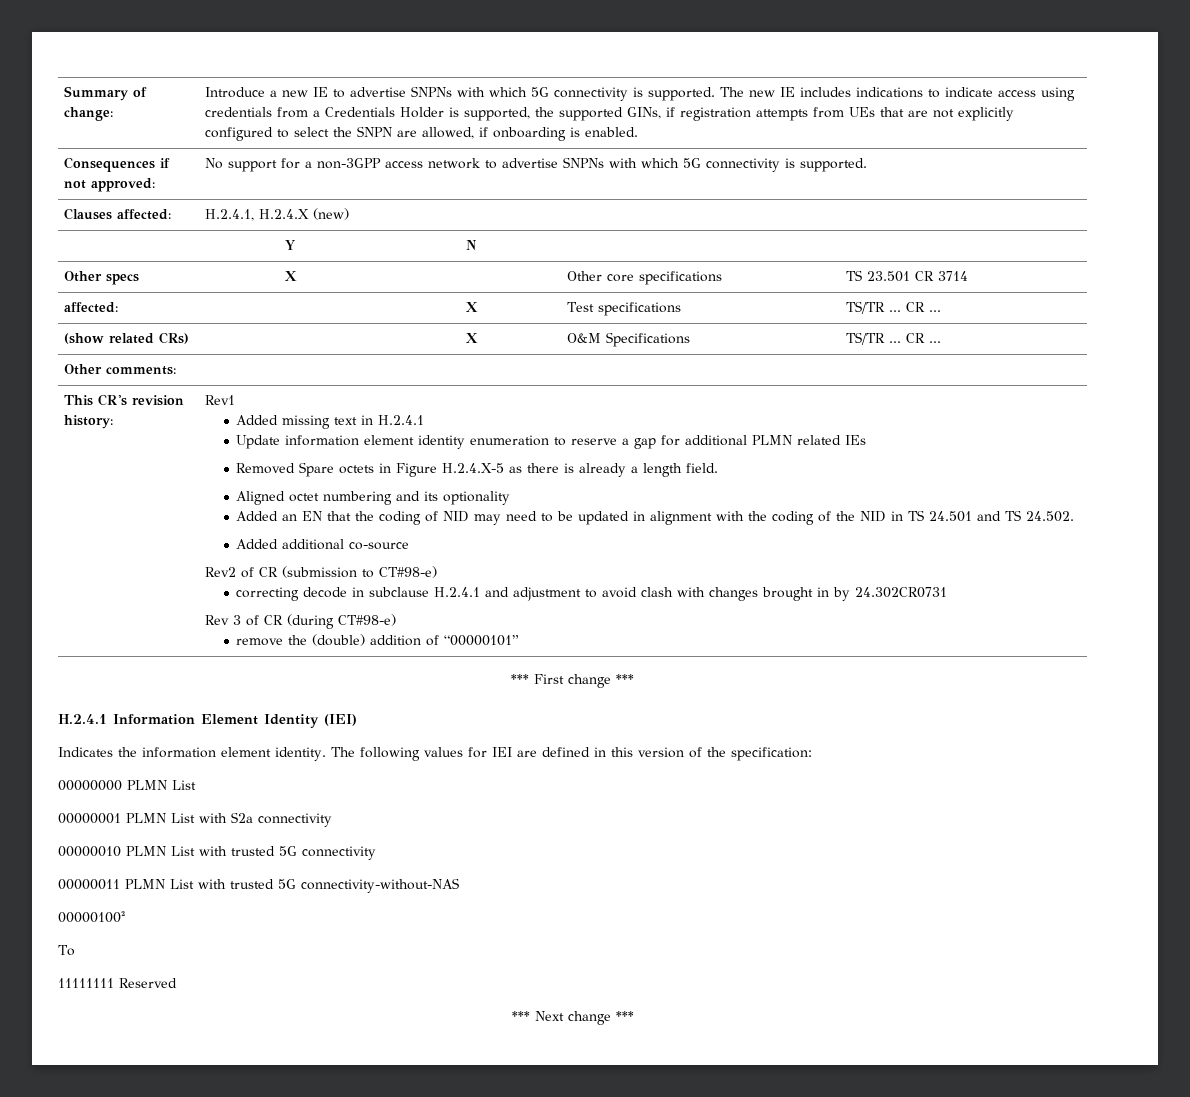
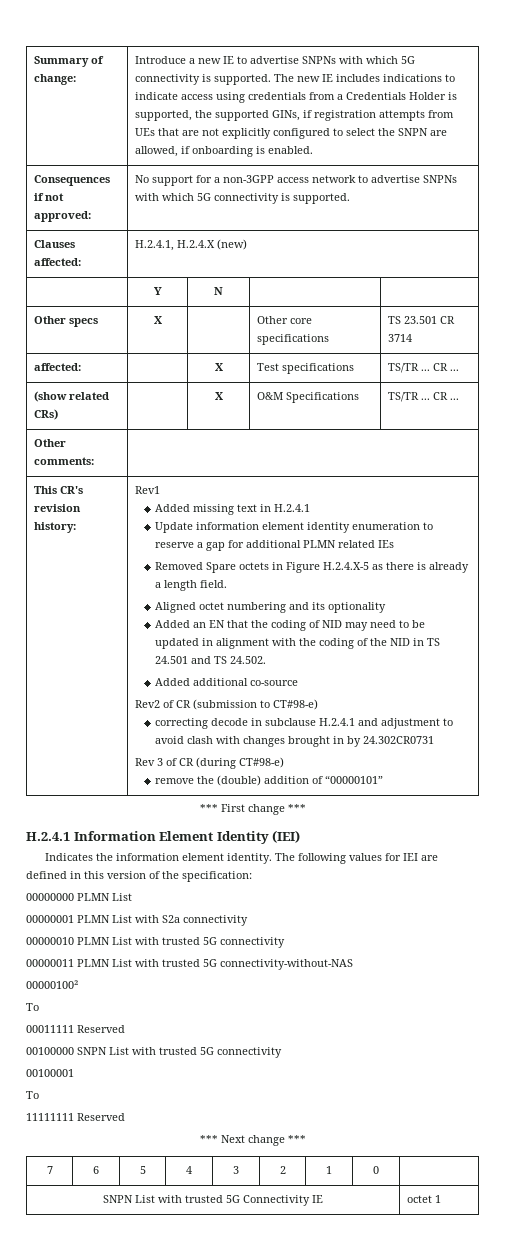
+ 00011111 Reserved
+ 00100000 SNPN List with trusted 5G connectivity
+ 00100001
+ To
+ 7 | 6 | 5 | 4 | 3 | 2 | 1 | 0 |
+ SNPN List with trusted 5G Connectivity IE | octet 1

